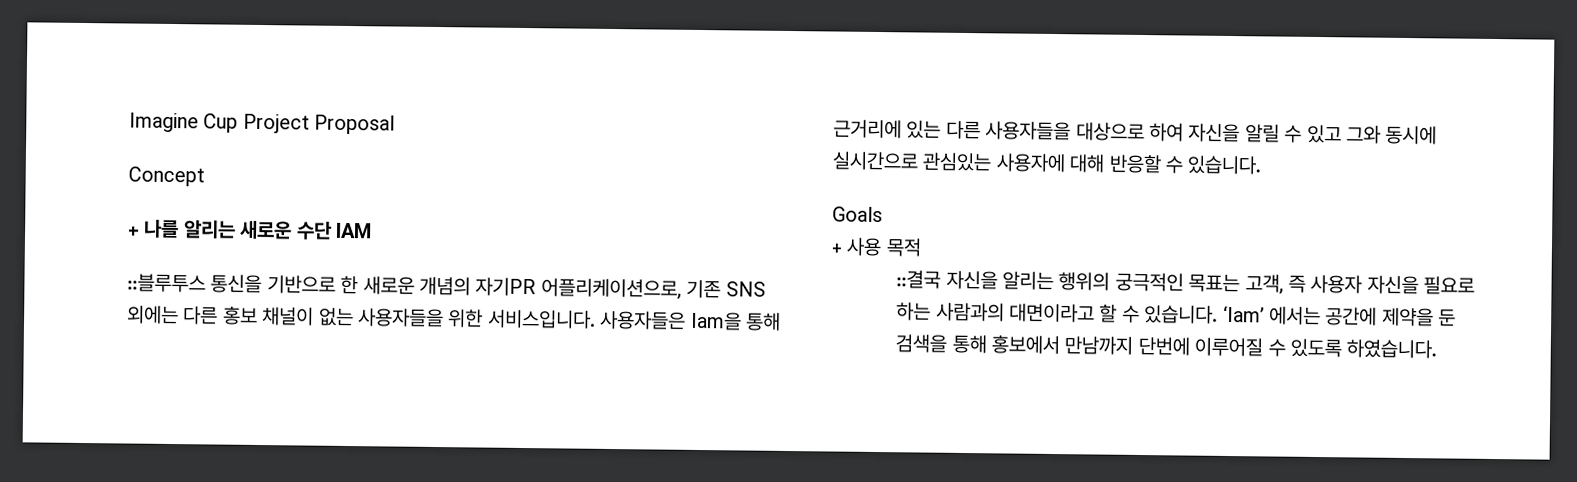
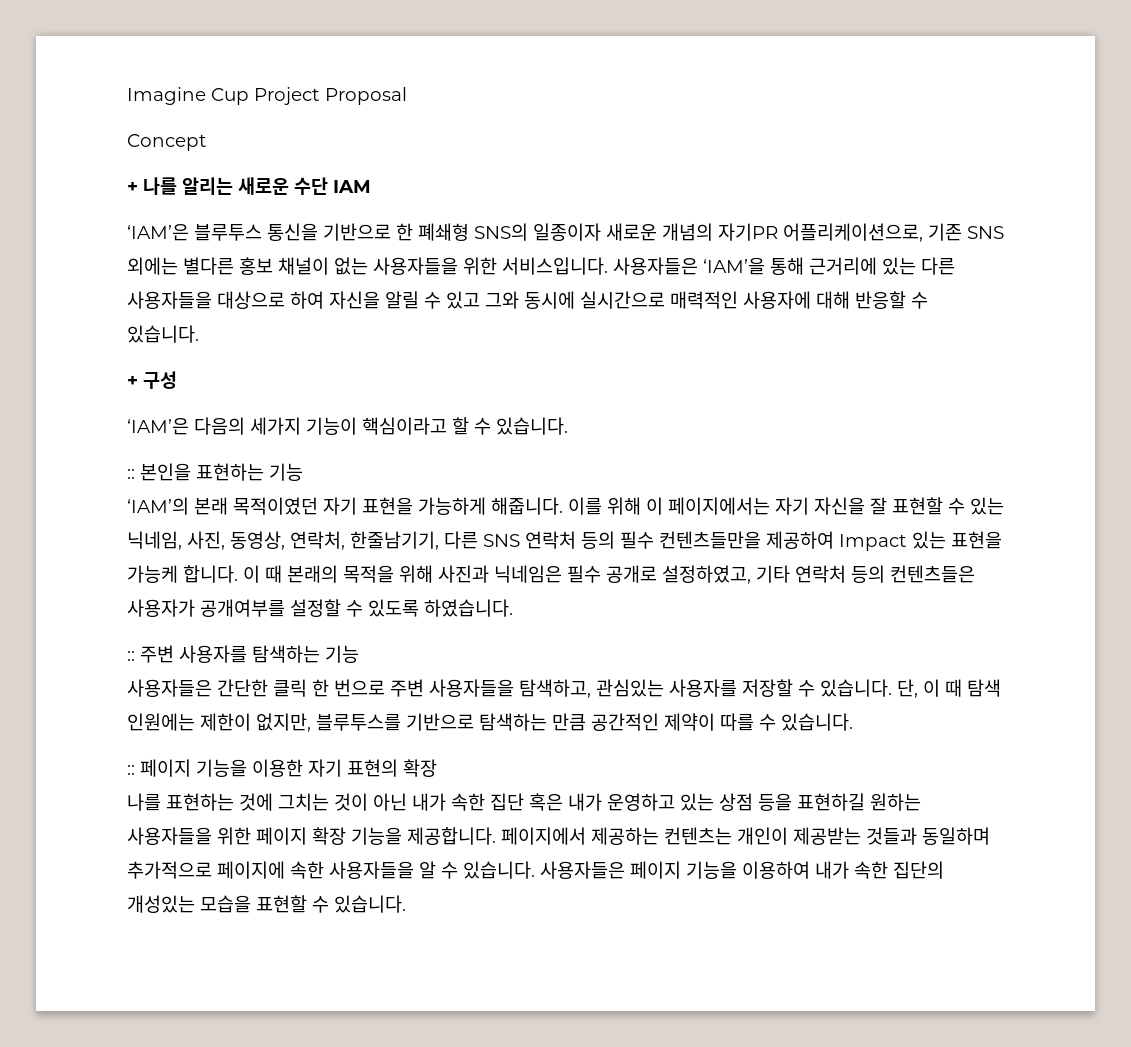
- ::블루투스 통신을 기반으로 한 새로운 개념의 자기PR 어플리케이션으로, 기존 SNS 외에는 다른 홍보 채널이 없는 사용자들을 위한 서비스입니다.
+ ‘IAM’은 블루투스 통신을 기반으로 한 폐쇄형 SNS의 일종이자 새로운 개념의 자기PR 어플리케이션으로, 기존 SNS 외에는 별다른 홍보 채널이 없는 사용자들을 위한 서비스입니다.
- 사용자들은 Iam을 통해 근거리에 있는 다른 사용자들을 대상으로 하여 자신을 알릴 수 있고 그와 동시에 실시간으로 관심있는 사용자에 대해 반응할 수 있습니다.
+ 사용자들은 ‘IAM’을 통해 근거리에 있는 다른 사용자들을 대상으로 하여 자신을 알릴 수 있고 그와 동시에 실시간으로 매력적인 사용자에 대해 반응할 수 있습니다.
- Goals
- + 사용 목적
- ::결국 자신을 알리는 행위의 궁극적인 목표는 고객, 즉 사용자 자신을 필요로 하는 사람과의 대면이라고 할 수 있습니다. ‘Iam’ 에서는 공간에 제약을 둔 검색을 통해 홍보에서 만남까지 단번에 이루어질 수 있도록 하였습니다.
+ + 구성
+ ‘IAM’은 다음의 세가지 기능이 핵심이라고 할 수 있습니다.
+ :: 본인을 표현하는 기능
+ ‘IAM’의 본래 목적이였던 자기 표현을 가능하게 해줍니다. 이를 위해 이 페이지에서는 자기 자신을 잘 표현할 수 있는 닉네임, 사진, 동영상, 연락처, 한줄남기기, 다른 SNS 연락처 등의 필수 컨텐츠들만을 제공하여 Impact 있는 표현을 가능케 합니다. 이 때 본래의 목적을 위해 사진과 닉네임은 필수 공개로 설정하였고, 기타 연락처 등의 컨텐츠들은 사용자가 공개여부를 설정할 수 있도록 하였습니다.
+ :: 주변 사용자를 탐색하는 기능
+ 사용자들은 간단한 클릭 한 번으로 주변 사용자들을 탐색하고, 관심있는 사용자를 저장할 수 있습니다. 단, 이 때 탐색 인원에는 제한이 없지만, 블루투스를 기반으로 탐색하는 만큼 공간적인 제약이 따를 수 있습니다.
+ :: 페이지 기능을 이용한 자기 표현의 확장
+ 나를 표현하는 것에 그치는 것이 아닌 내가 속한 집단 혹은 내가 운영하고 있는 상점 등을 표현하길 원하는 사용자들을 위한 페이지 확장 기능을 제공합니다. 페이지에서 제공하는 컨텐츠는 개인이 제공받는 것들과 동일하며 추가적으로 페이지에 속한 사용자들을 알 수 있습니다. 사용자들은 페이지 기능을 이용하여 내가 속한 집단의 개성있는 모습을 표현할 수 있습니다.

